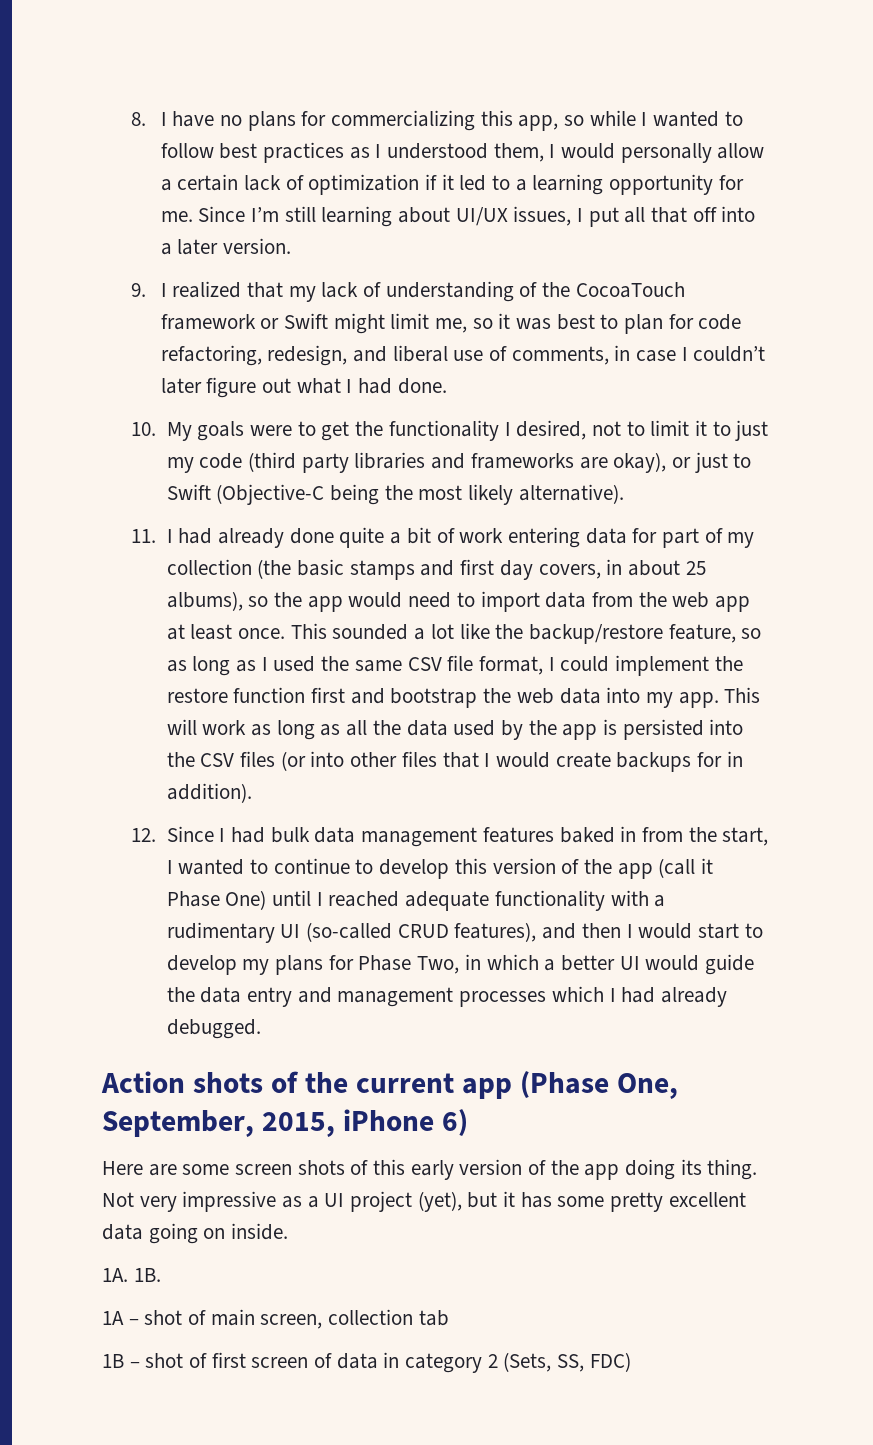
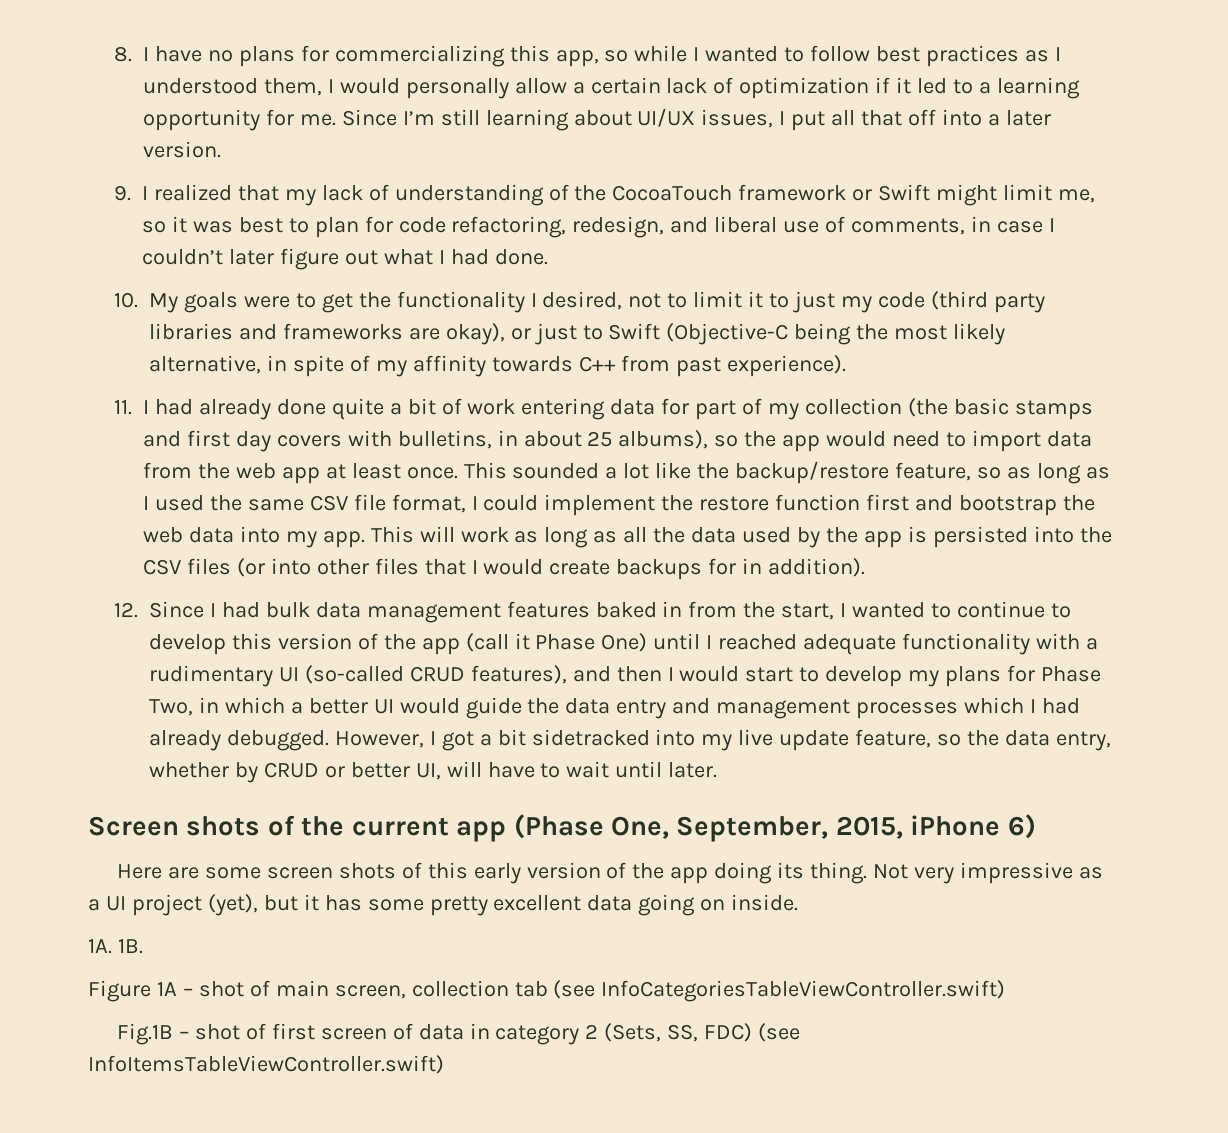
- 10. My goals were to get the functionality I desired, not to limit it to just my code (third party libraries and frameworks are okay), or just to Swift (Objective-C being the most likely alternative).
+ 10. My goals were to get the functionality I desired, not to limit it to just my code (third party libraries and frameworks are okay), or just to Swift (Objective-C being the most likely alternative, in spite of my affinity towards C++ from past experience).
- 11. I had already done quite a bit of work entering data for part of my collection (the basic stamps and first day covers, in about 25 albums), so the app would need to import data from the web app at least once.
+ 11. I had already done quite a bit of work entering data for part of my collection (the basic stamps and first day covers with bulletins, in about 25 albums), so the app would need to import data from the web app at least once.
- 12. Since I had bulk data management features baked in from the start, I wanted to continue to develop this version of the app (call it Phase One) until I reached adequate functionality with a rudimentary UI (so-called CRUD features), and then I would start to develop my plans for Phase Two, in which a better UI would guide the data entry and management processes which I had already debugged.
- Action shots of the current app (Phase One, September, 2015, iPhone 6)
+ 12. Since I had bulk data management features baked in from the start, I wanted to continue to develop this version of the app (call it Phase One) until I reached adequate functionality with a rudimentary UI (so-called CRUD features), and then I would start to develop my plans for Phase Two, in which a better UI would guide the data entry and management processes which I had already debugged. However, I got a bit sidetracked into my live update feature, so the data entry, whether by CRUD or better UI, will have to wait until later.
+ Screen shots of the current app (Phase One, September, 2015, iPhone 6)
- 1A – shot of main screen, collection tab
- 1B – shot of first screen of data in category 2 (Sets, SS, FDC)
+ Figure 1A – shot of main screen, collection tab (see InfoCategoriesTableViewController.swift)
+ Fig.1B – shot of first screen of data in category 2 (Sets, SS, FDC) (see InfoItemsTableViewController.swift)

